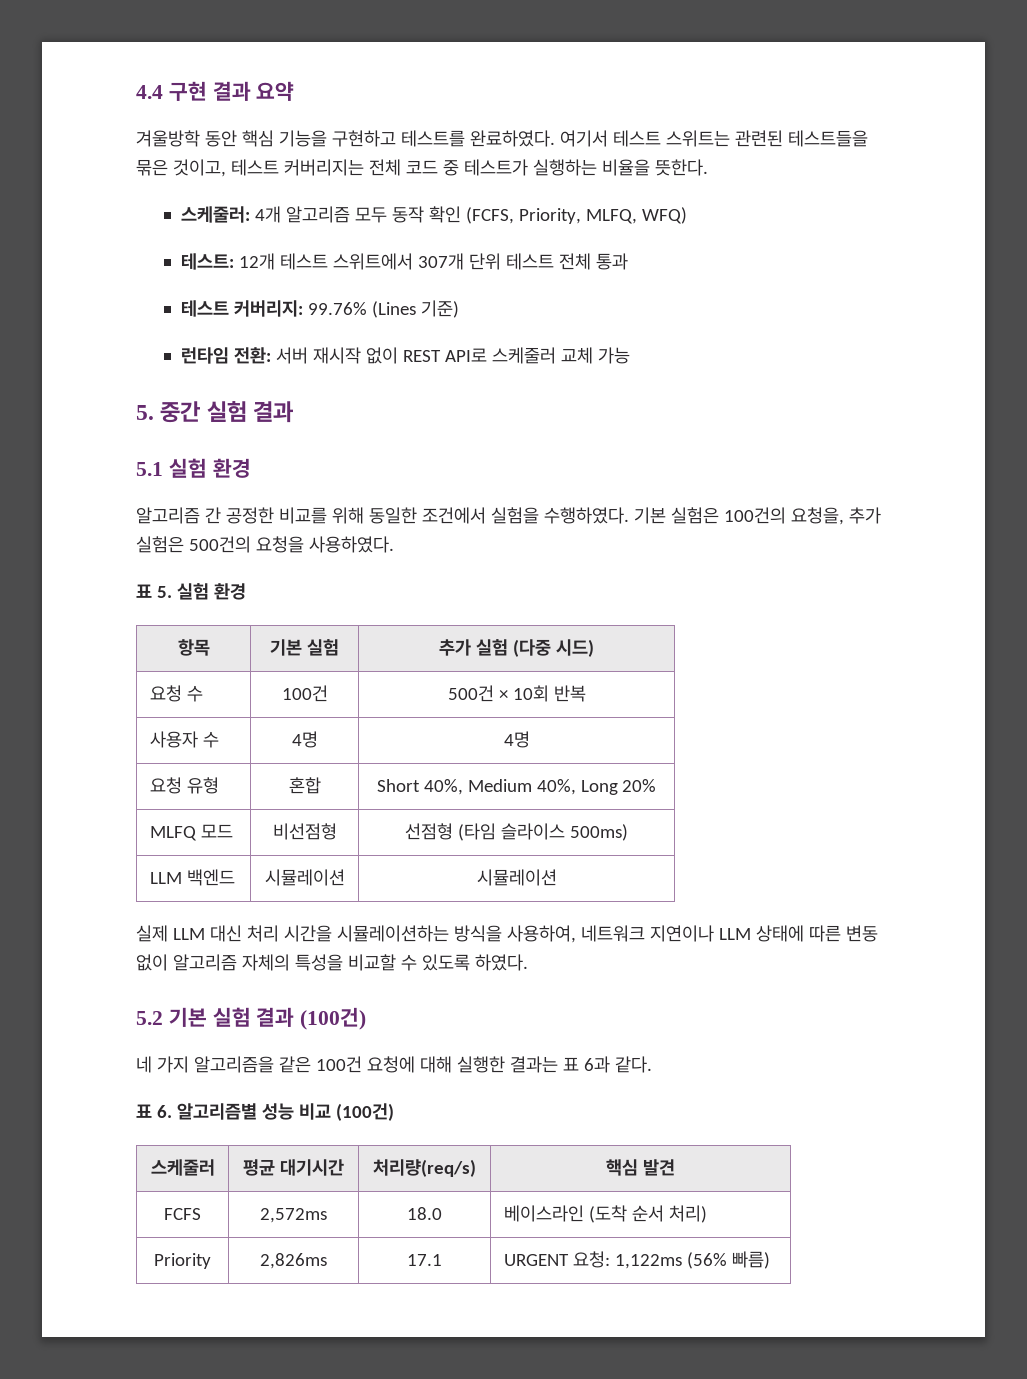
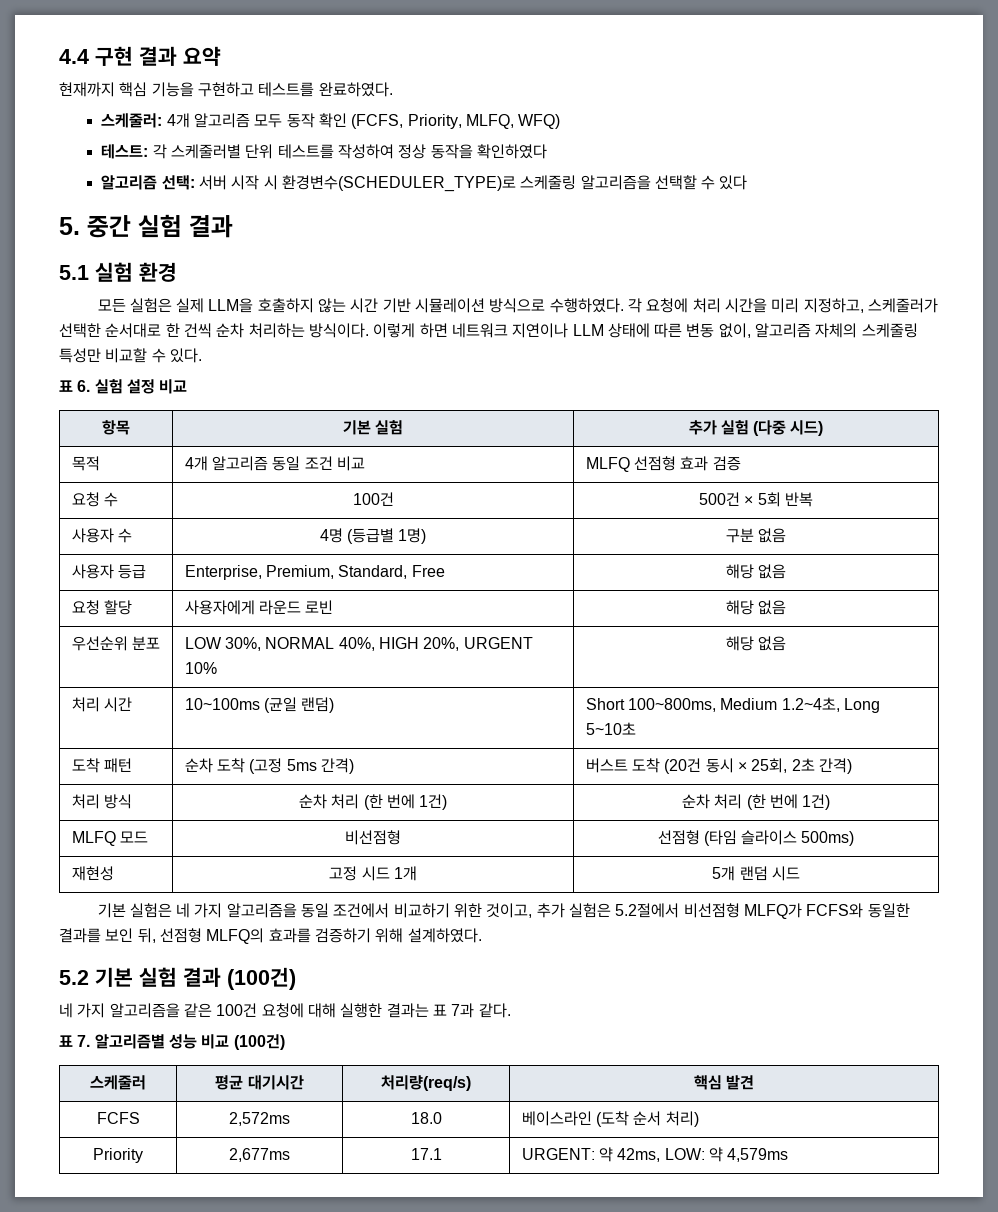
- 겨울방학 동안 핵심 기능을 구현하고 테스트를 완료하였다. 여기서 테스트 스위트는 관련된 테스트들을 묶은 것이고, 테스트 커버리지는 전체 코드 중 테스트가 실행하는 비율을 뜻한다.
+ 현재까지 핵심 기능을 구현하고 테스트를 완료하였다.
- 테스트: 12개 테스트 스위트에서 307개 단위 테스트 전체 통과
- 테스트 커버리지: 99.76% (Lines 기준)
- 런타임 전환: 서버 재시작 없이 REST API로 스케줄러 교체 가능
+ 테스트: 각 스케줄러별 단위 테스트를 작성하여 정상 동작을 확인하였다
+ 알고리즘 선택: 서버 시작 시 환경변수(SCHEDULER_TYPE)로 스케줄링 알고리즘을 선택할 수 있다
- 알고리즘 간 공정한 비교를 위해 동일한 조건에서 실험을 수행하였다. 기본 실험은 100건의 요청을, 추가 실험은 500건의 요청을 사용하였다.
- 표 5. 실험 환경
+ 모든 실험은 실제 LLM을 호출하지 않는 시간 기반 시뮬레이션 방식으로 수행하였다. 각 요청에 처리 시간을 미리 지정하고, 스케줄러가 선택한 순서대로 한 건씩 순차 처리하는 방식이다. 이렇게 하면 네트워크 지연이나 LLM 상태에 따른 변동 없이, 알고리즘 자체의 스케줄링 특성만 비교할 수 있다.
+ 표 6. 실험 설정 비교
+ 목적 | 4개 알고리즘 동일 조건 비교 | MLFQ 선점형 효과 검증
- 요청 수 | 100건 | 500건 × 10회 반복
+ 요청 수 | 100건 | 500건 × 5회 반복
- 사용자 수 | 4명 | 4명
- 요청 유형 | 혼합 | Short 40%, Medium 40%, Long 20%
+ 사용자 수 | 4명 (등급별 1명) | 구분 없음
+ 사용자 등급 | Enterprise, Premium, Standard, Free | 해당 없음
+ 요청 할당 | 사용자에게 라운드 로빈 | 해당 없음
+ 우선순위 분포 | LOW 30%, NORMAL 40%, HIGH 20%, URGENT 10% | 해당 없음
+ 처리 시간 | 10~100ms (균일 랜덤) | Short 100~800ms, Medium 1.2~4초, Long 5~10초
+ 도착 패턴 | 순차 도착 (고정 5ms 간격) | 버스트 도착 (20건 동시 × 25회, 2초 간격)
+ 처리 방식 | 순차 처리 (한 번에 1건) | 순차 처리 (한 번에 1건)
- LLM 백엔드 | 시뮬레이션 | 시뮬레이션
- 실제 LLM 대신 처리 시간을 시뮬레이션하는 방식을 사용하여, 네트워크 지연이나 LLM 상태에 따른 변동 없이 알고리즘 자체의 특성을 비교할 수 있도록 하였다.
+ 재현성 | 고정 시드 1개 | 5개 랜덤 시드
+ 기본 실험은 네 가지 알고리즘을 동일 조건에서 비교하기 위한 것이고, 추가 실험은 5.2절에서 비선점형 MLFQ가 FCFS와 동일한 결과를 보인 뒤, 선점형 MLFQ의 효과를 검증하기 위해 설계하였다.
- 네 가지 알고리즘을 같은 100건 요청에 대해 실행한 결과는 표 6과 같다.
+ 네 가지 알고리즘을 같은 100건 요청에 대해 실행한 결과는 표 7과 같다.
- 표 6. 알고리즘별 성능 비교 (100건)
+ 표 7. 알고리즘별 성능 비교 (100건)
- Priority | 2,826ms | 17.1 | URGENT 요청: 1,122ms (56% 빠름)
+ Priority | 2,677ms | 17.1 | URGENT: 약 42ms, LOW: 약 4,579ms

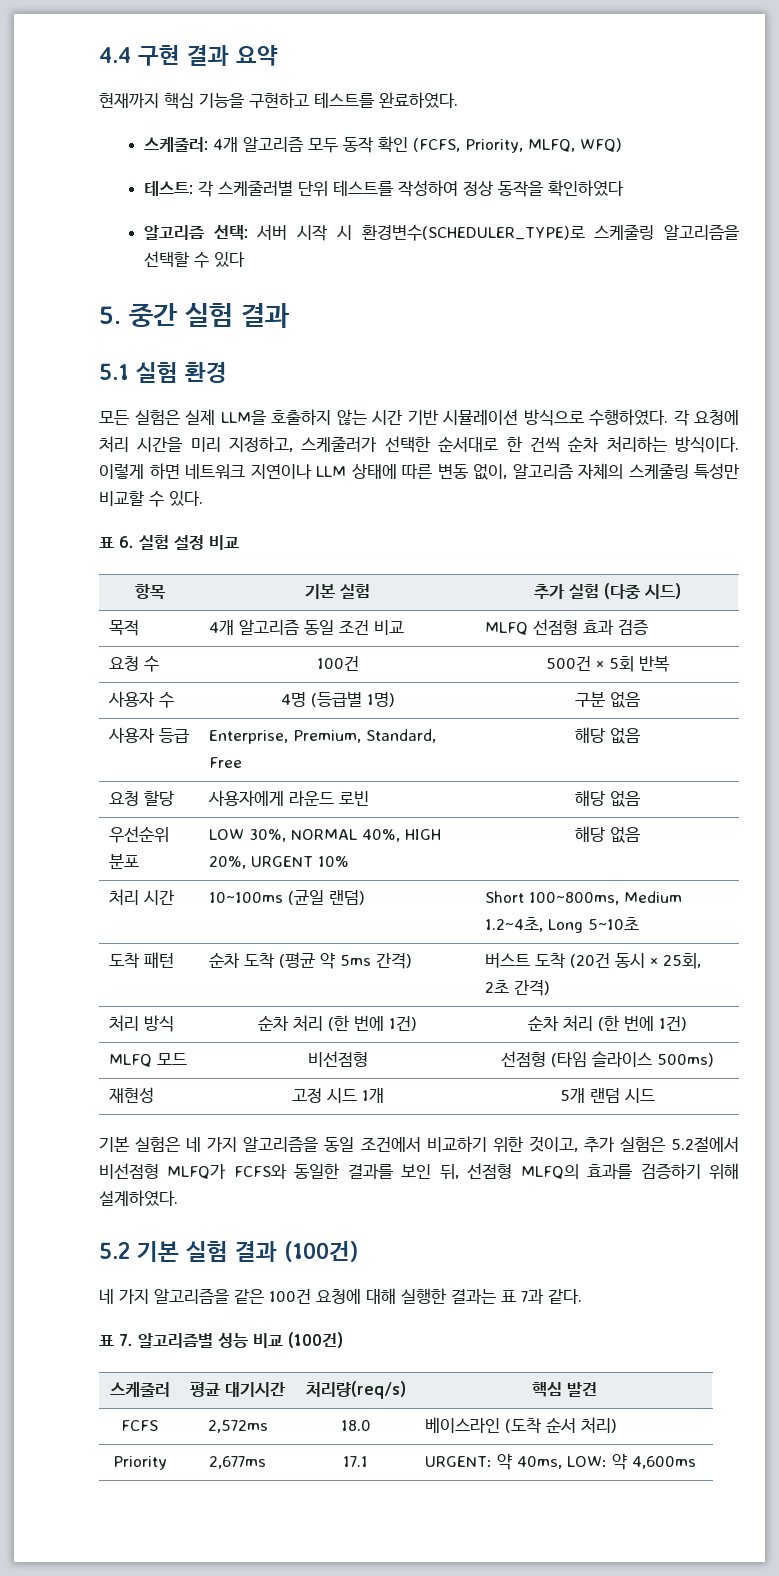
- 도착 패턴 | 순차 도착 (고정 5ms 간격) | 버스트 도착 (20건 동시 × 25회, 2초 간격)
+ 도착 패턴 | 순차 도착 (평균 약 5ms 간격) | 버스트 도착 (20건 동시 × 25회, 2초 간격)
- Priority | 2,677ms | 17.1 | URGENT: 약 42ms, LOW: 약 4,579ms
+ Priority | 2,677ms | 17.1 | URGENT: 약 40ms, LOW: 약 4,600ms

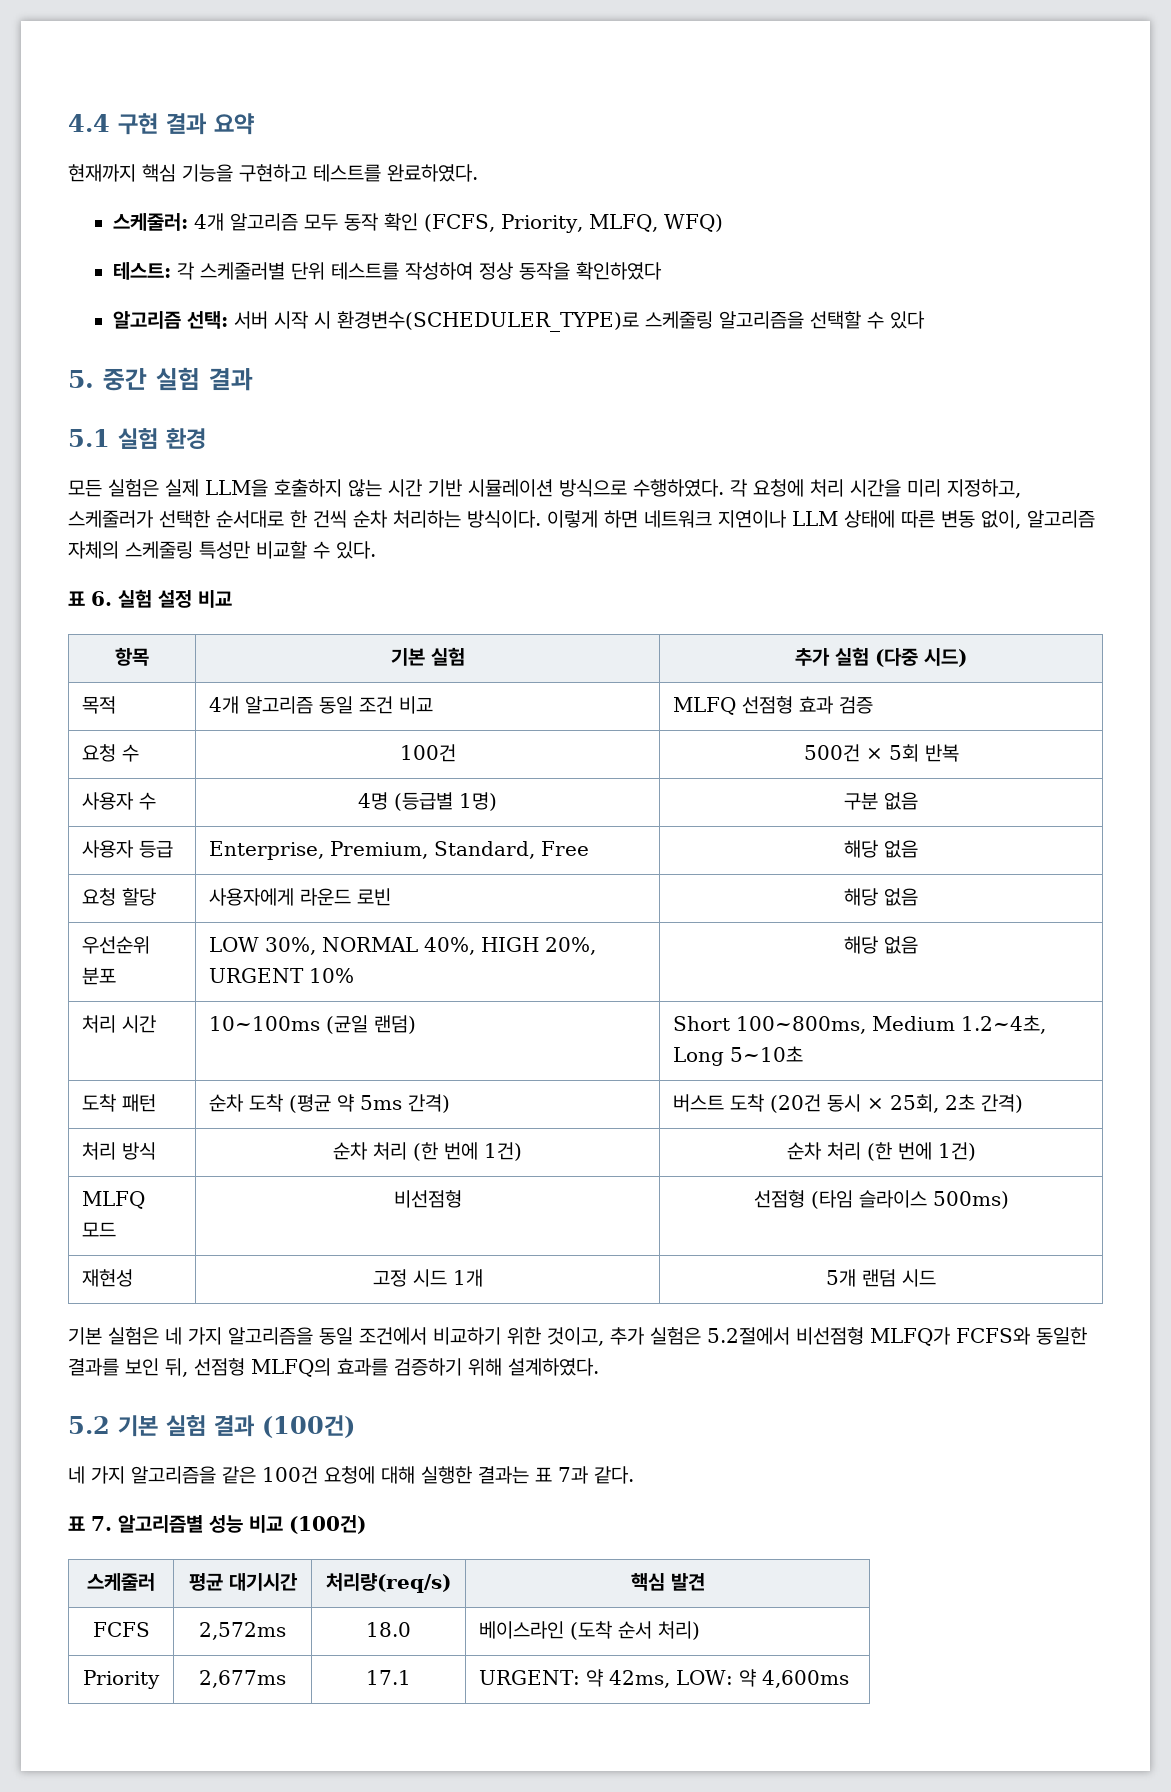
- Priority | 2,677ms | 17.1 | URGENT: 약 40ms, LOW: 약 4,600ms
+ Priority | 2,677ms | 17.1 | URGENT: 약 42ms, LOW: 약 4,600ms

